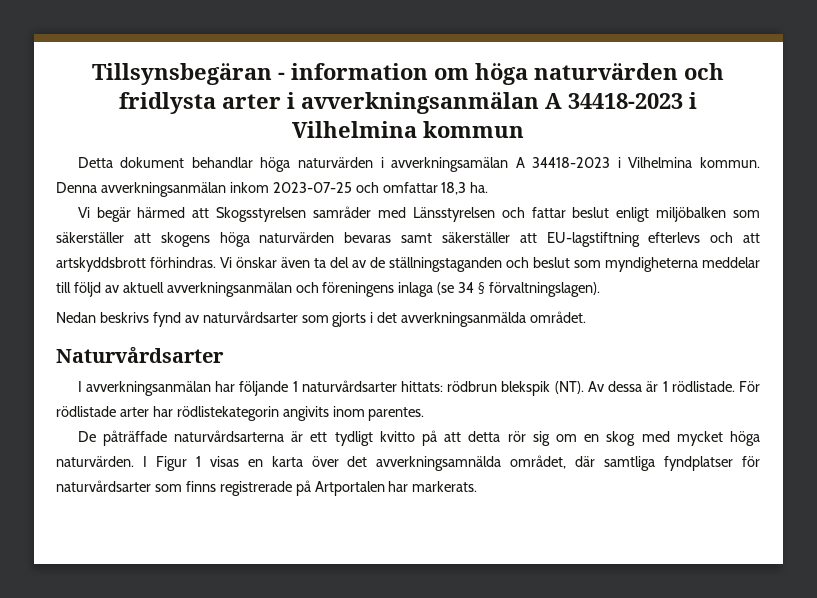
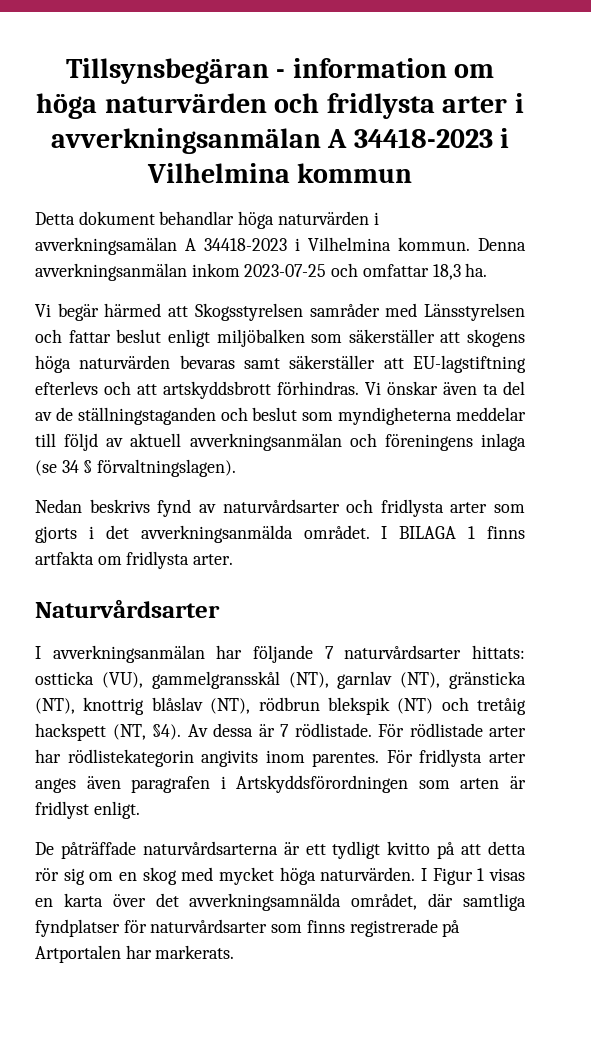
- Nedan beskrivs fynd av naturvårdsarter som gjorts i det avverkningsanmälda området.
+ Nedan beskrivs fynd av naturvårdsarter och fridlysta arter som gjorts i det avverkningsanmälda området. I BILAGA 1 finns artfakta om fridlysta arter.
- I avverkningsanmälan har följande 1 naturvårdsarter hittats: rödbrun blekspik (NT). Av dessa är 1 rödlistade.
+ I avverkningsanmälan har följande 7 naturvårdsarter hittats: ostticka (VU), gammelgransskål (NT), garnlav (NT), gränsticka (NT), knottrig blåslav (NT), rödbrun blekspik (NT) och tretåig hackspett (NT, §4). Av dessa är 7 rödlistade.
+ För fridlysta arter anges även paragrafen i Artskyddsförordningen som arten är fridlyst enligt.

